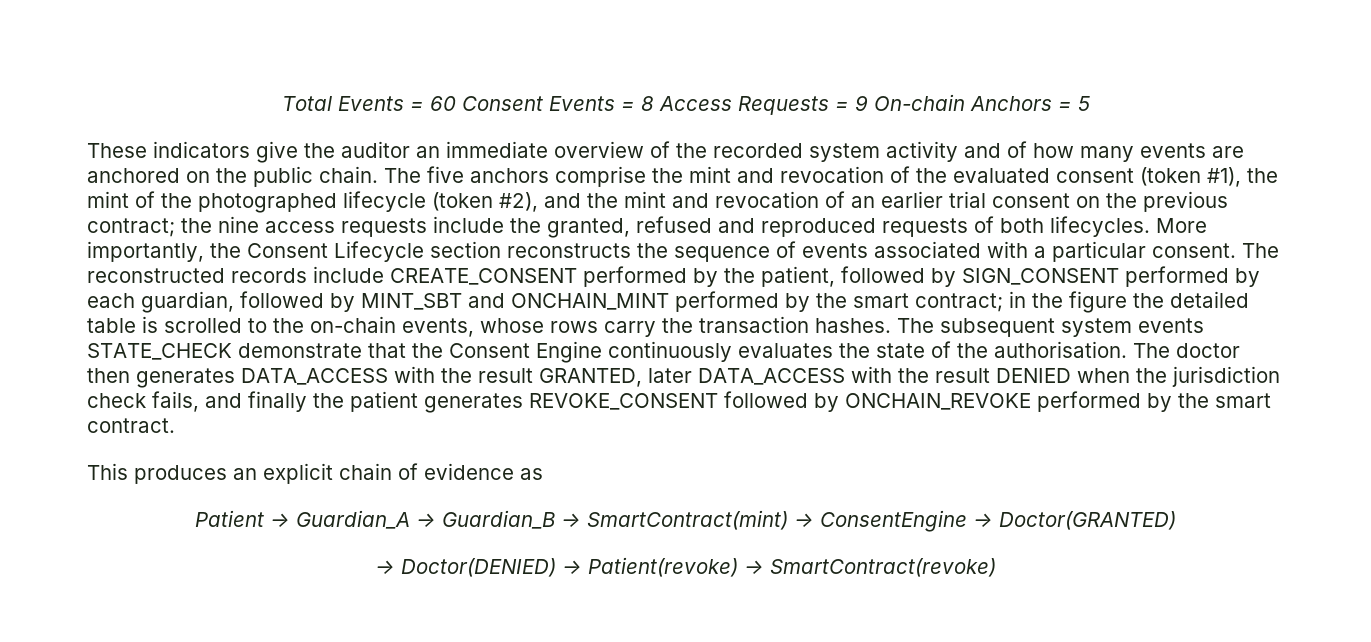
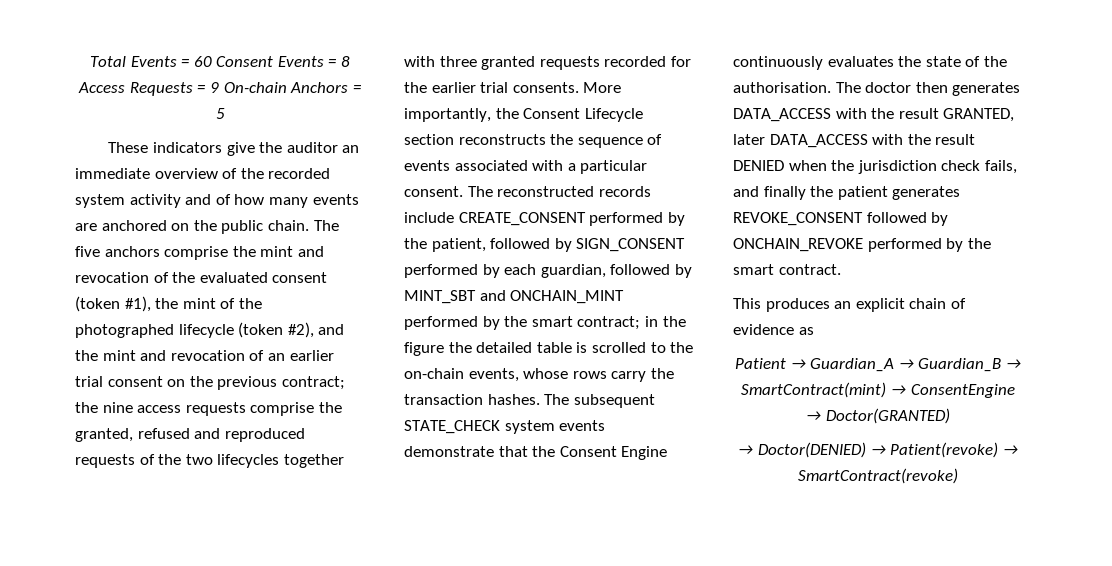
- The five anchors comprise the mint and revocation of the evaluated consent (token #1), the mint of the photographed lifecycle (token #2), and the mint and revocation of an earlier trial consent on the previous contract; the nine access requests include the granted, refused and reproduced requests of both lifecycles.
+ The five anchors comprise the mint and revocation of the evaluated consent (token #1), the mint of the photographed lifecycle (token #2), and the mint and revocation of an earlier trial consent on the previous contract; the nine access requests comprise the granted, refused and reproduced requests of the two lifecycles together with three granted requests recorded for the earlier trial consents.
- The subsequent system events STATE_CHECK demonstrate that the Consent Engine continuously evaluates the state of the authorisation.
+ The subsequent STATE_CHECK system events demonstrate that the Consent Engine continuously evaluates the state of the authorisation.

